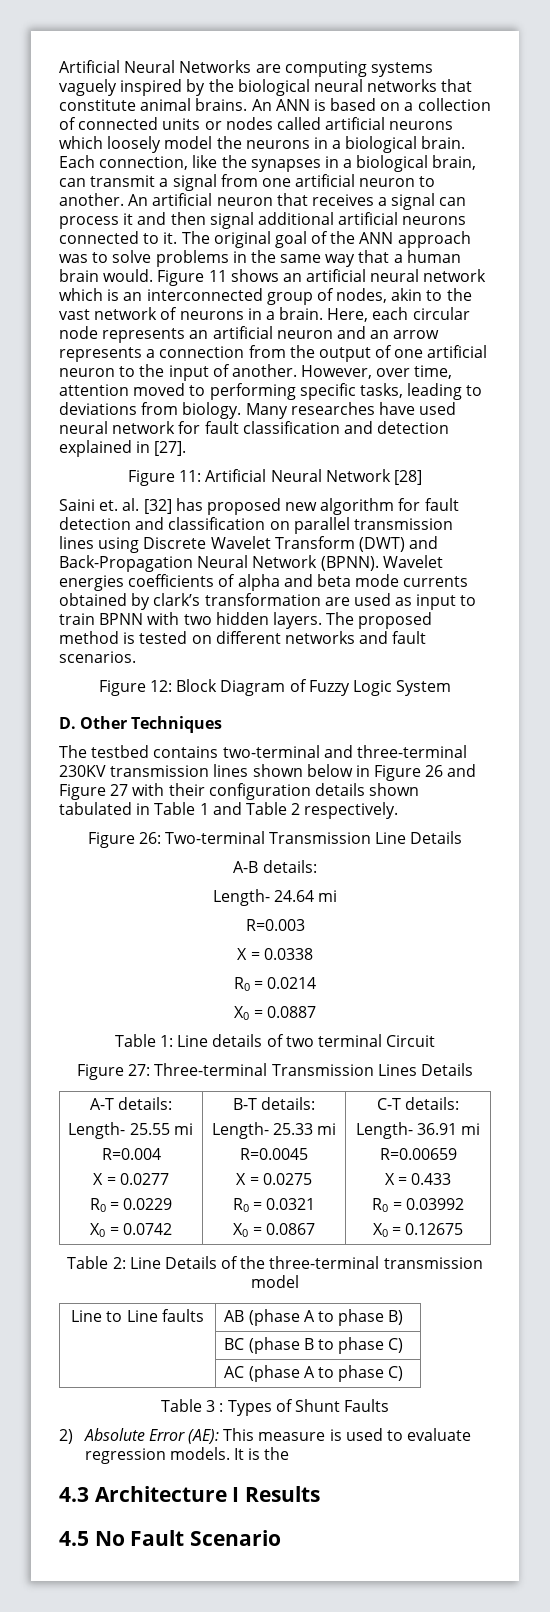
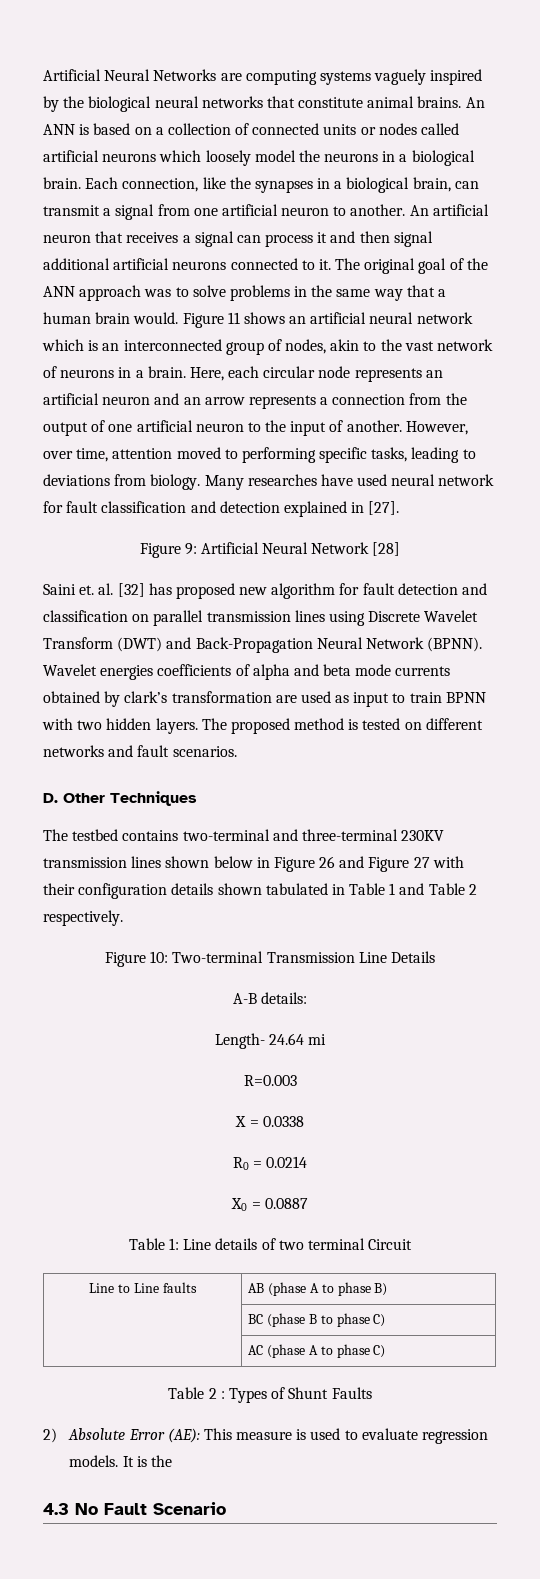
- Figure 11: Artificial Neural Network [28]
+ Figure 9: Artificial Neural Network [28]
- Figure 12: Block Diagram of Fuzzy Logic System
- Figure 26: Two-terminal Transmission Line Details
+ Figure 10: Two-terminal Transmission Line Details
- Figure 27: Three-terminal Transmission Lines Details
- A-T details:
- Length- 25.55 mi
- R=0.004
- X = 0.0277
- R0 = 0.0229
- X0 = 0.0742 | B-T details:
- Length- 25.33 mi
- R=0.0045
- X = 0.0275
- R0 = 0.0321
- X0 = 0.0867 | C-T details:
- Length- 36.91 mi
- R=0.00659
- X = 0.433
- R0 = 0.03992
- X0 = 0.12675
- Table 2: Line Details of the three-terminal transmission model
- Table 3 : Types of Shunt Faults
+ Table 2 : Types of Shunt Faults
- 4.3 Architecture I Results
- 4.5 No Fault Scenario
+ 4.3 No Fault Scenario

